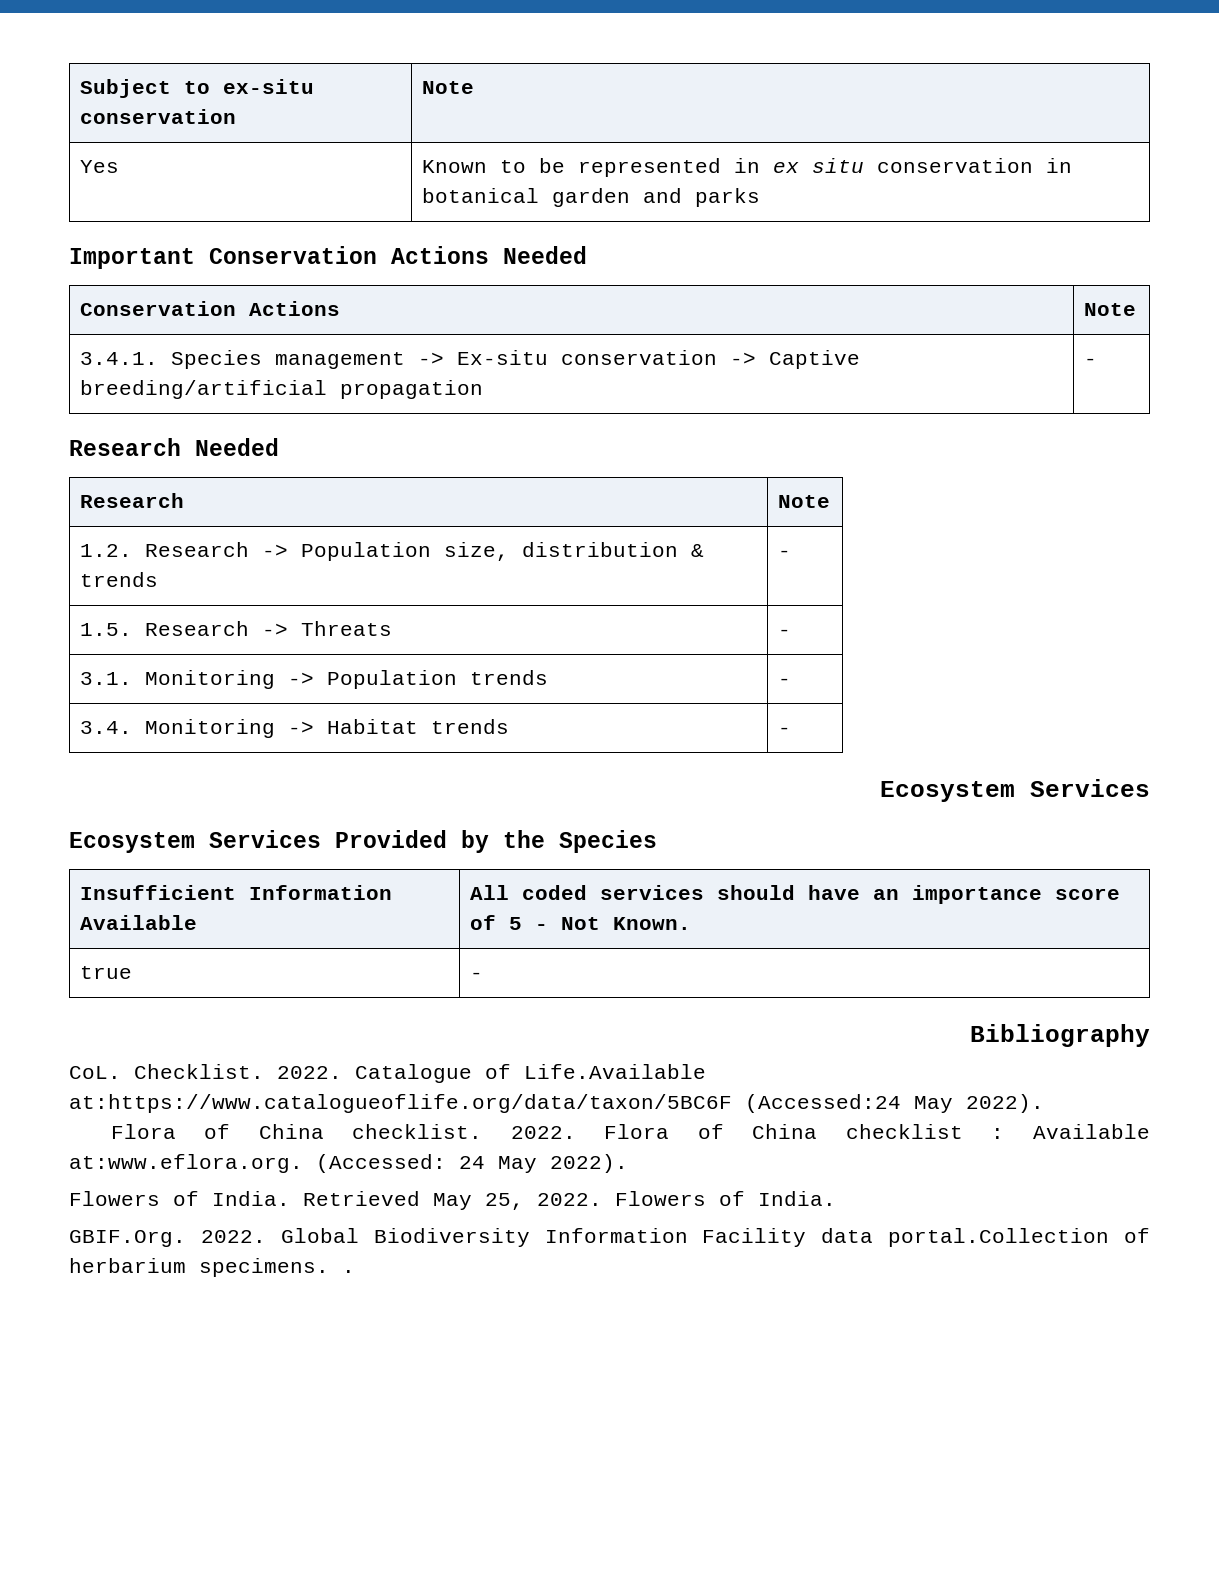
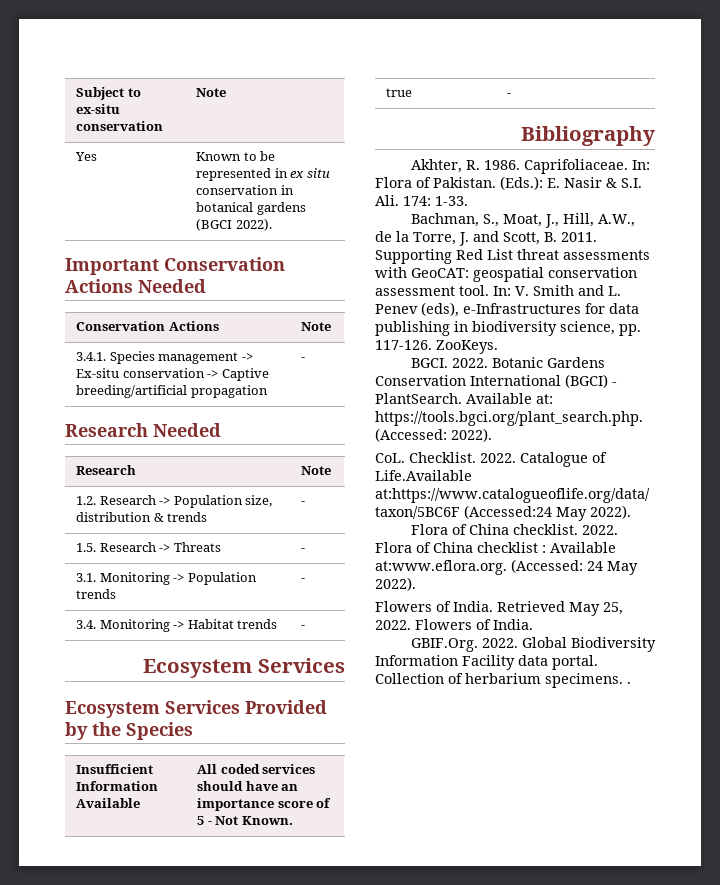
- Yes | Known to be represented in ex situ conservation in botanical garden and parks
+ Yes | Known to be represented in ex situ conservation in botanical gardens (BGCI 2022).
+ Akhter, R. 1986. Caprifoliaceae. In: Flora of Pakistan. (Eds.): E. Nasir & S.I. Ali. 174: 1-33.
+ Bachman, S., Moat, J., Hill, A.W., de la Torre, J. and Scott, B. 2011. Supporting Red List threat assessments with GeoCAT: geospatial conservation assessment tool. In: V. Smith and L. Penev (eds), e-Infrastructures for data publishing in biodiversity science, pp. 117-126. ZooKeys.
+ BGCI. 2022. Botanic Gardens Conservation International (BGCI) - PlantSearch. Available at: https://tools.bgci.org/plant_search.php. (Accessed: 2022).
- Global Biodiversity Information Facility data portal.Collection of herbarium specimens. .
+ Global Biodiversity Information Facility data portal. Collection of herbarium specimens. .

